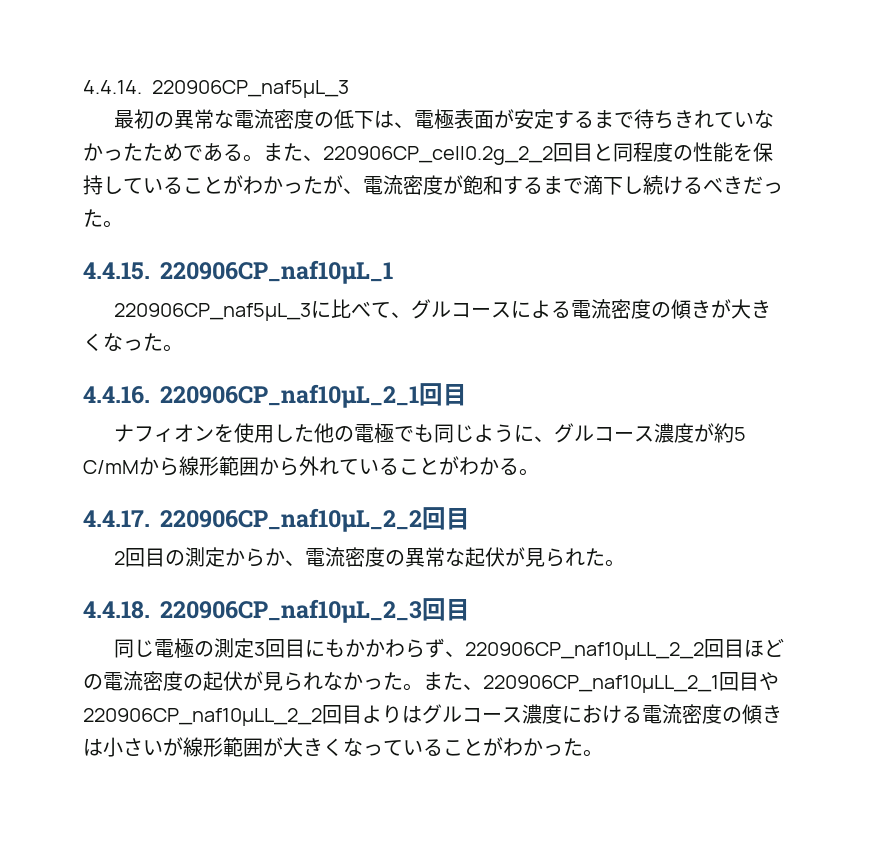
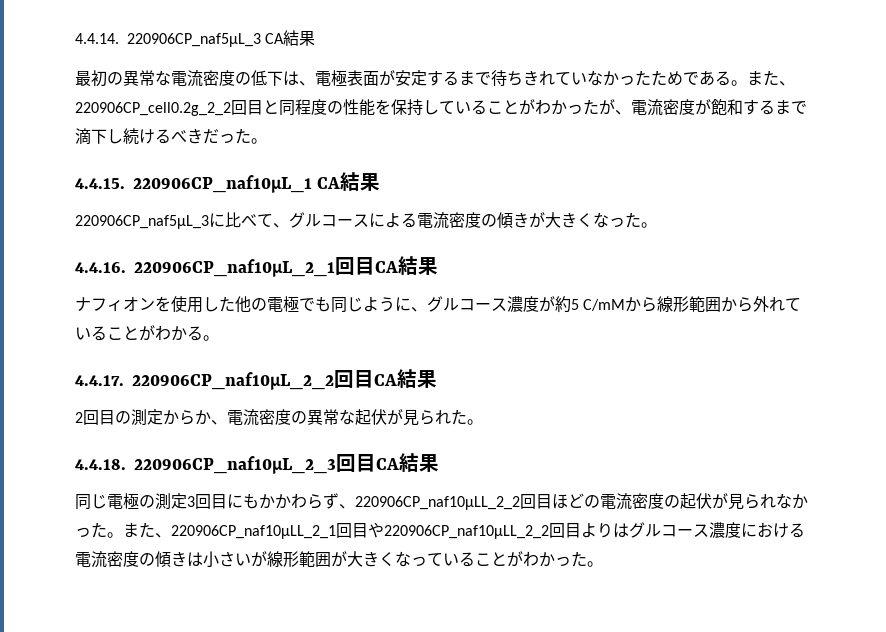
- 4.4.14. 220906CP_naf5μL_3
+ 4.4.14. 220906CP_naf5μL_3 CA結果
- 4.4.15. 220906CP_naf10μL_1
+ 4.4.15. 220906CP_naf10μL_1 CA結果
- 4.4.16. 220906CP_naf10μL_2_1回目
+ 4.4.16. 220906CP_naf10μL_2_1回目CA結果
- 4.4.17. 220906CP_naf10μL_2_2回目
+ 4.4.17. 220906CP_naf10μL_2_2回目CA結果
- 4.4.18. 220906CP_naf10μL_2_3回目
+ 4.4.18. 220906CP_naf10μL_2_3回目CA結果

